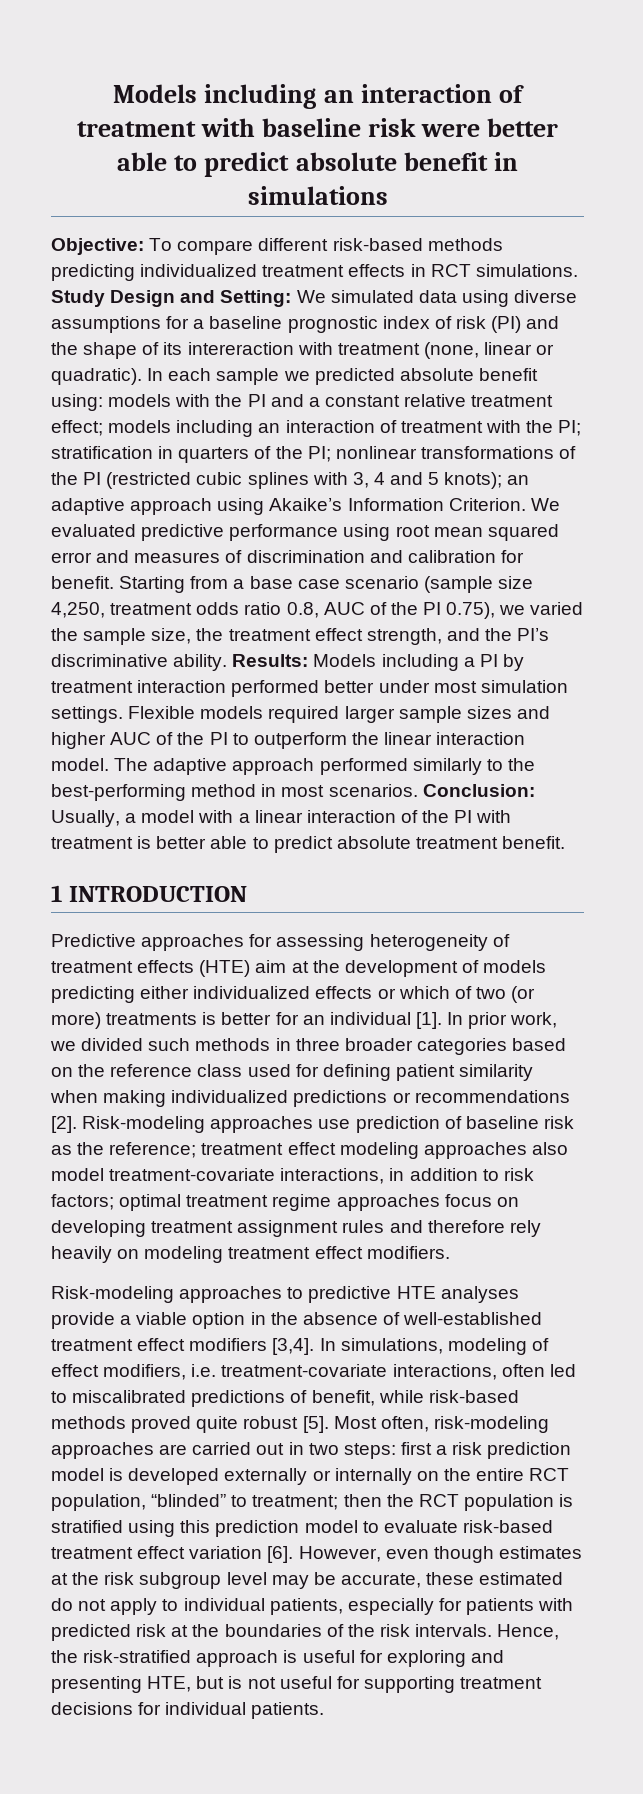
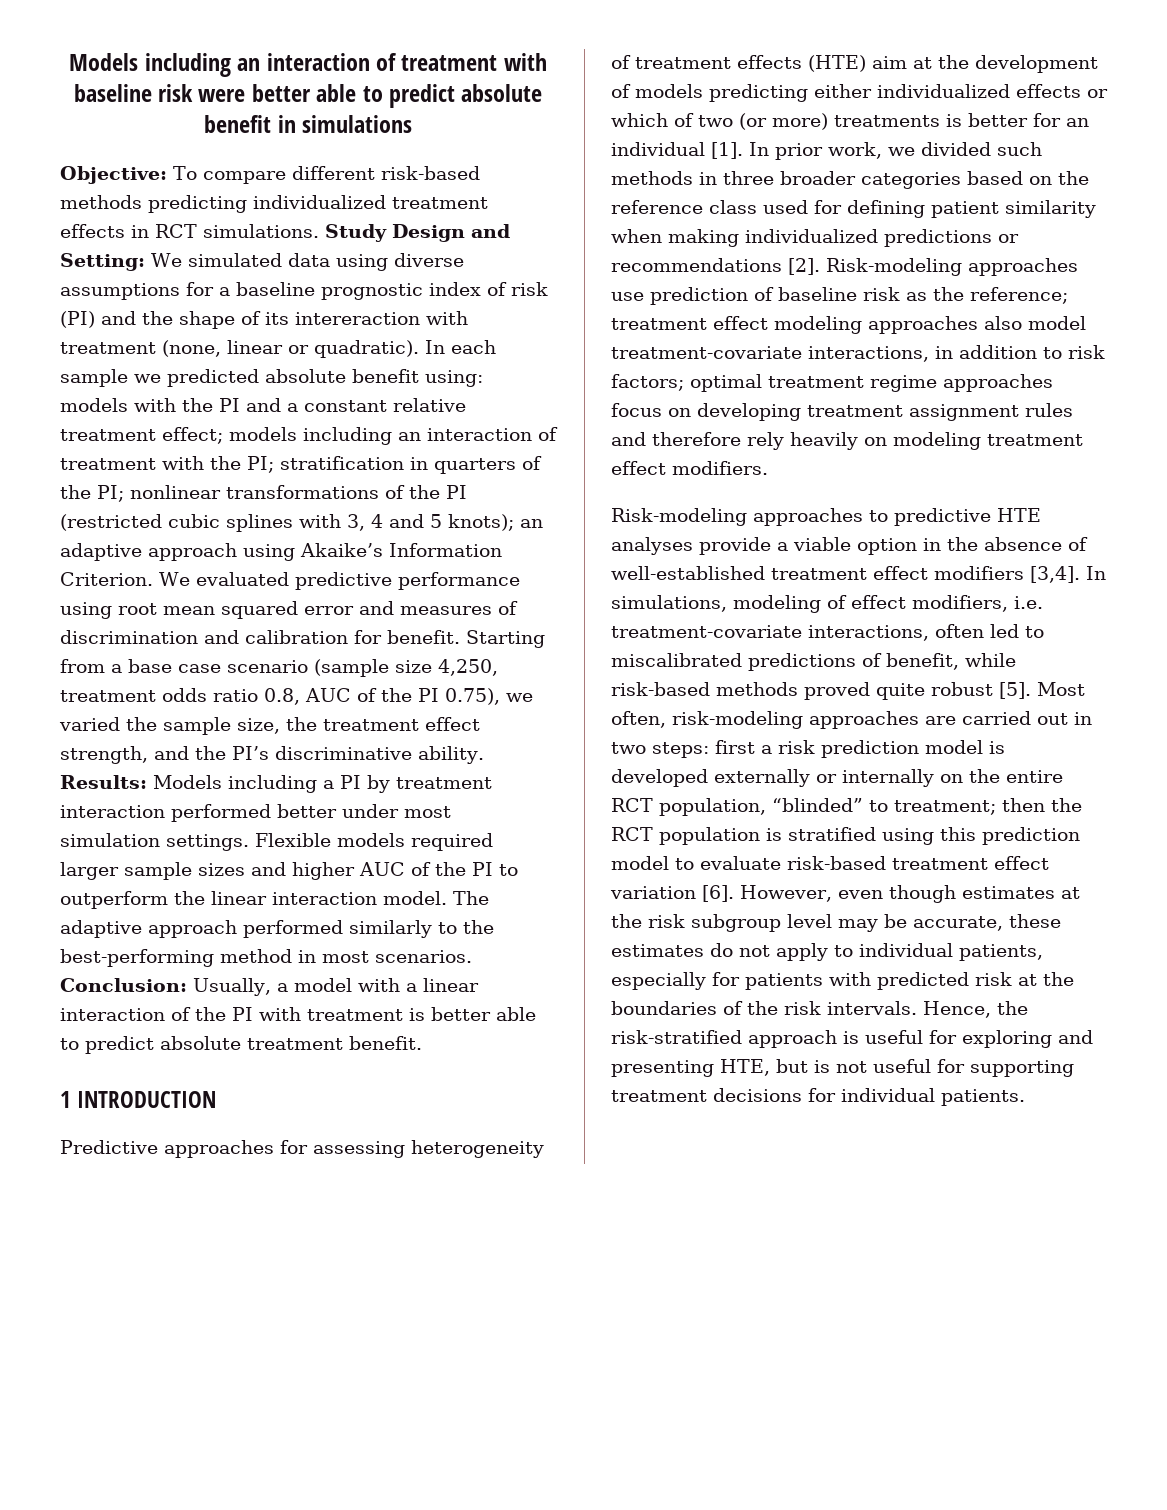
- However, even though estimates at the risk subgroup level may be accurate, these estimated do not apply to individual patients, especially for patients with predicted risk at the boundaries of the risk intervals.
+ However, even though estimates at the risk subgroup level may be accurate, these estimates do not apply to individual patients, especially for patients with predicted risk at the boundaries of the risk intervals.

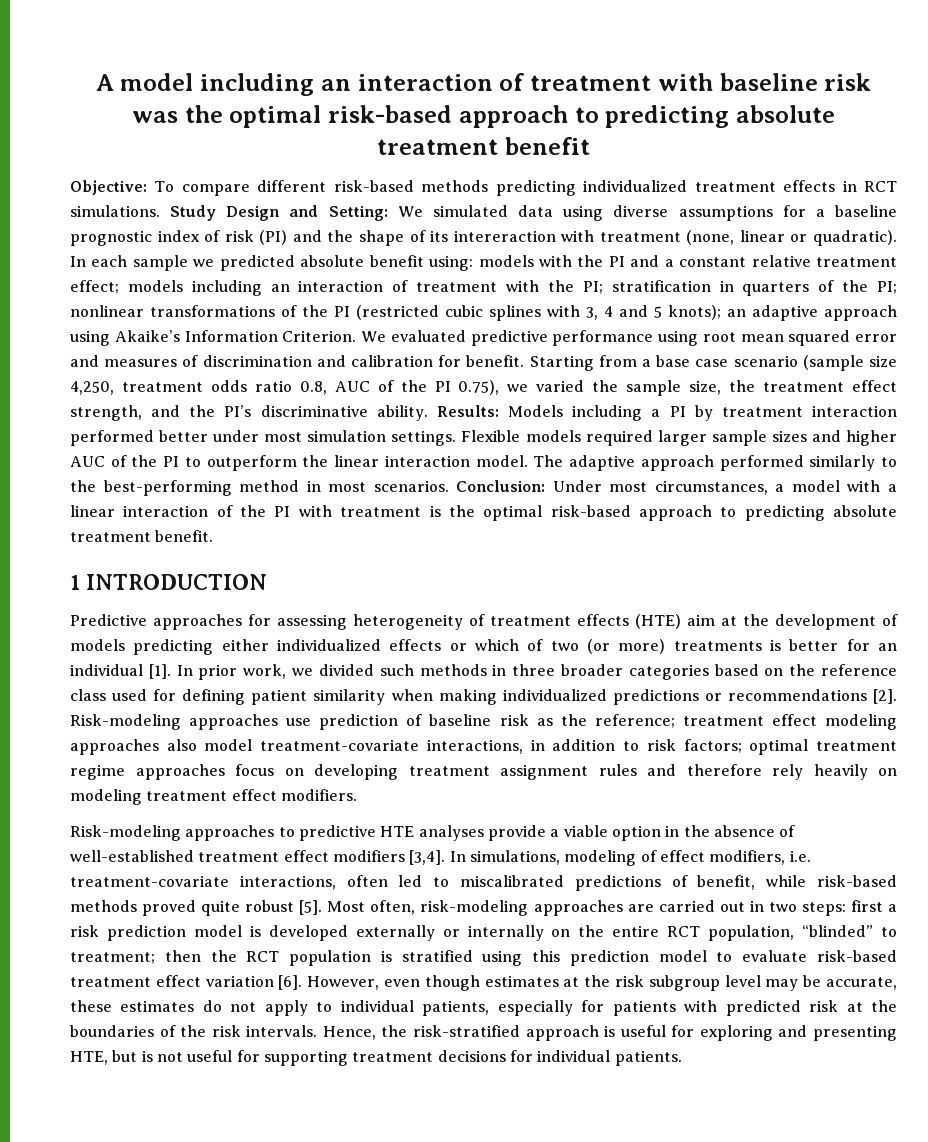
- Models including an interaction of treatment with baseline risk were better able to predict absolute benefit in simulations
+ A model including an interaction of treatment with baseline risk was the optimal risk-based approach to predicting absolute treatment benefit
- Conclusion: Usually, a model with a linear interaction of the PI with treatment is better able to predict absolute treatment benefit.
+ Conclusion: Under most circumstances, a model with a linear interaction of the PI with treatment is the optimal risk-based approach to predicting absolute treatment benefit.

